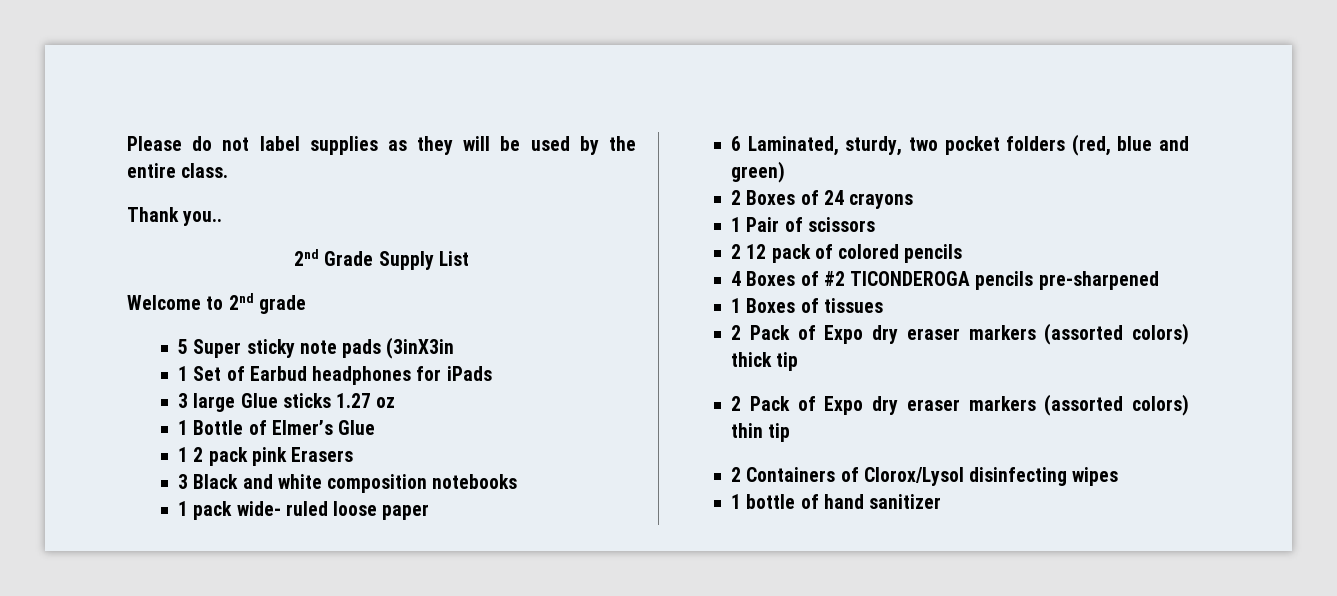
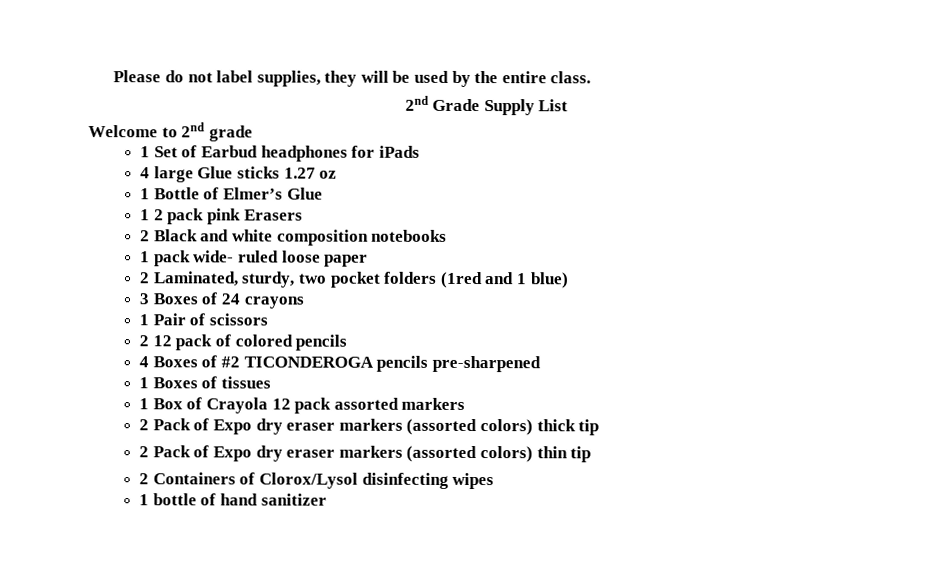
- Please do not label supplies as they will be used by the entire class.
+ Please do not label supplies, they will be used by the entire class.
- Thank you..
- 5 Super sticky note pads (3inX3in
- 3 large Glue sticks 1.27 oz
+ 4 large Glue sticks 1.27 oz
- 3 Black and white composition notebooks
+ 2 Black and white composition notebooks
- 6 Laminated, sturdy, two pocket folders (red, blue and green)
- 2 Boxes of 24 crayons
+ 2 Laminated, sturdy, two pocket folders (1red and 1 blue)
+ 3 Boxes of 24 crayons
+ 1 Box of Crayola 12 pack assorted markers

